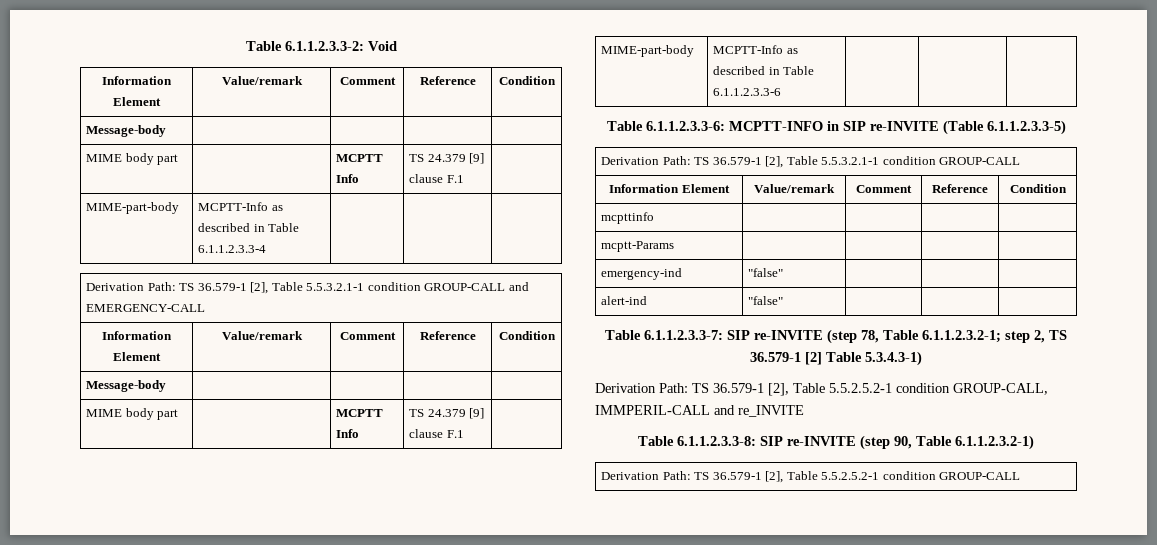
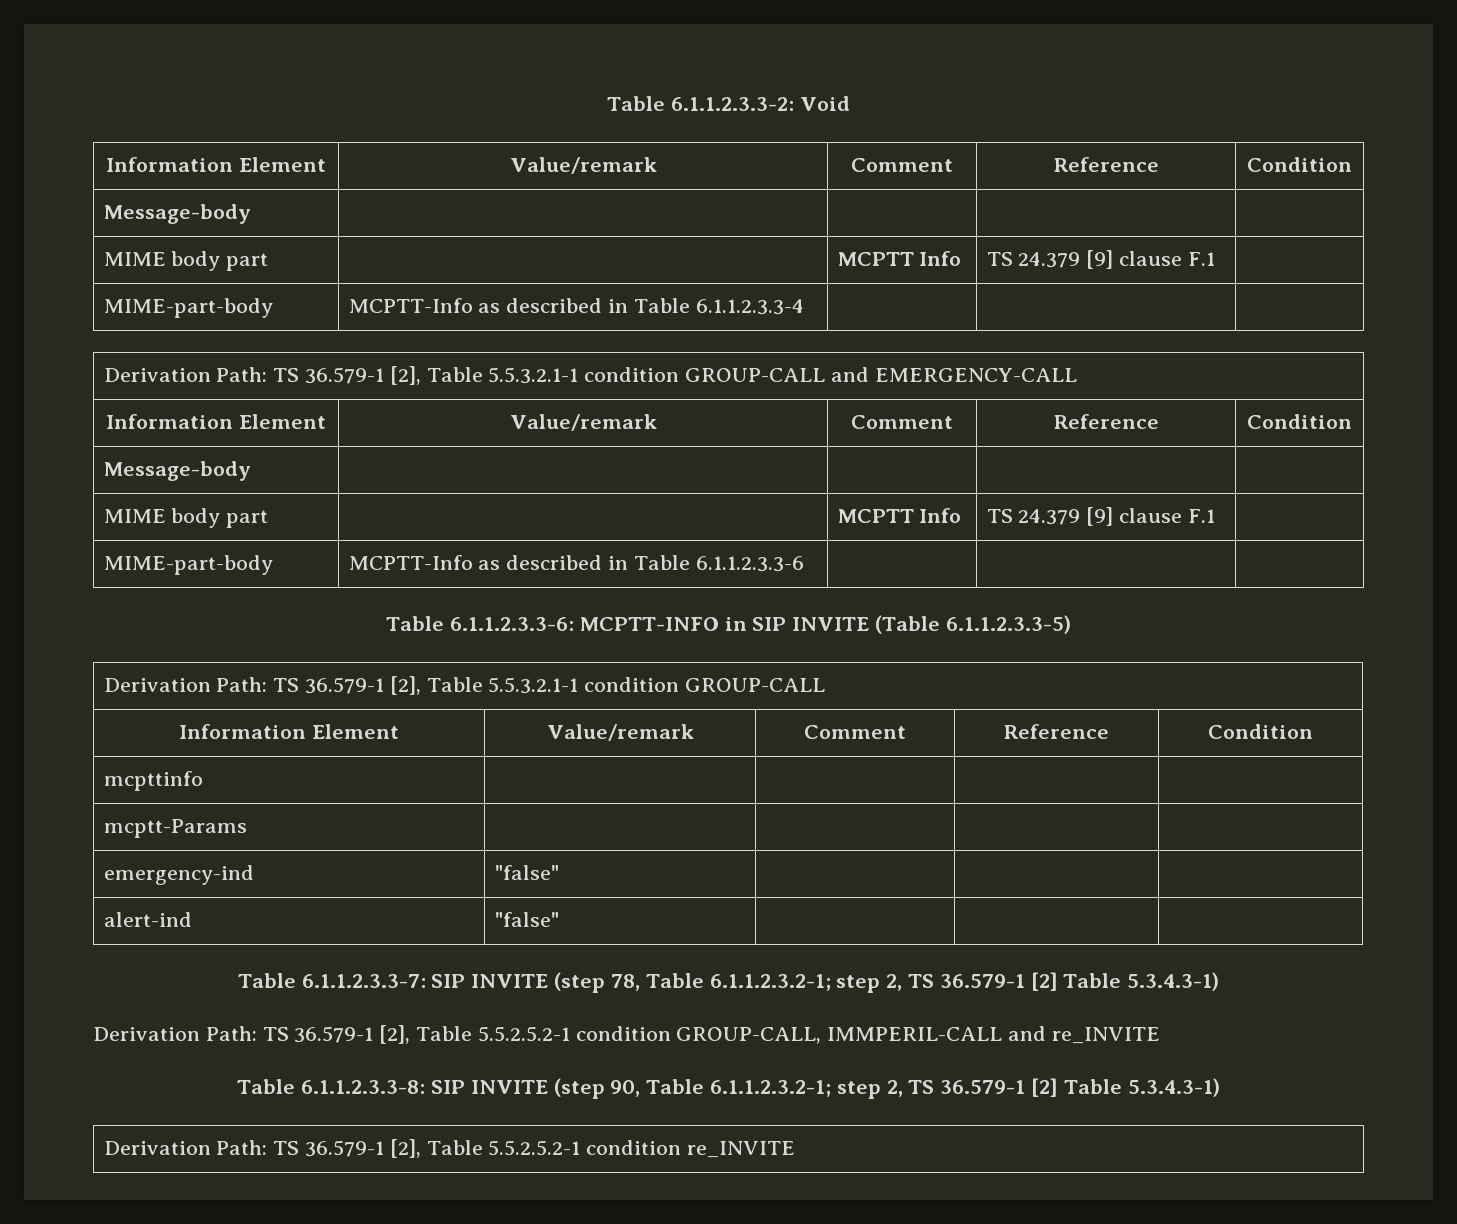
- Table 6.1.1.2.3.3-6: MCPTT-INFO in SIP re-INVITE (Table 6.1.1.2.3.3-5)
+ Table 6.1.1.2.3.3-6: MCPTT-INFO in SIP INVITE (Table 6.1.1.2.3.3-5)
- Table 6.1.1.2.3.3-7: SIP re-INVITE (step 78, Table 6.1.1.2.3.2-1; step 2, TS 36.579-1 [2] Table 5.3.4.3-1)
+ Table 6.1.1.2.3.3-7: SIP INVITE (step 78, Table 6.1.1.2.3.2-1; step 2, TS 36.579-1 [2] Table 5.3.4.3-1)
- Table 6.1.1.2.3.3-8: SIP re-INVITE (step 90, Table 6.1.1.2.3.2-1)
- Derivation Path: TS 36.579-1 [2], Table 5.5.2.5.2-1 condition GROUP-CALL
+ Table 6.1.1.2.3.3-8: SIP INVITE (step 90, Table 6.1.1.2.3.2-1; step 2, TS 36.579-1 [2] Table 5.3.4.3-1)
+ Derivation Path: TS 36.579-1 [2], Table 5.5.2.5.2-1 condition re_INVITE

